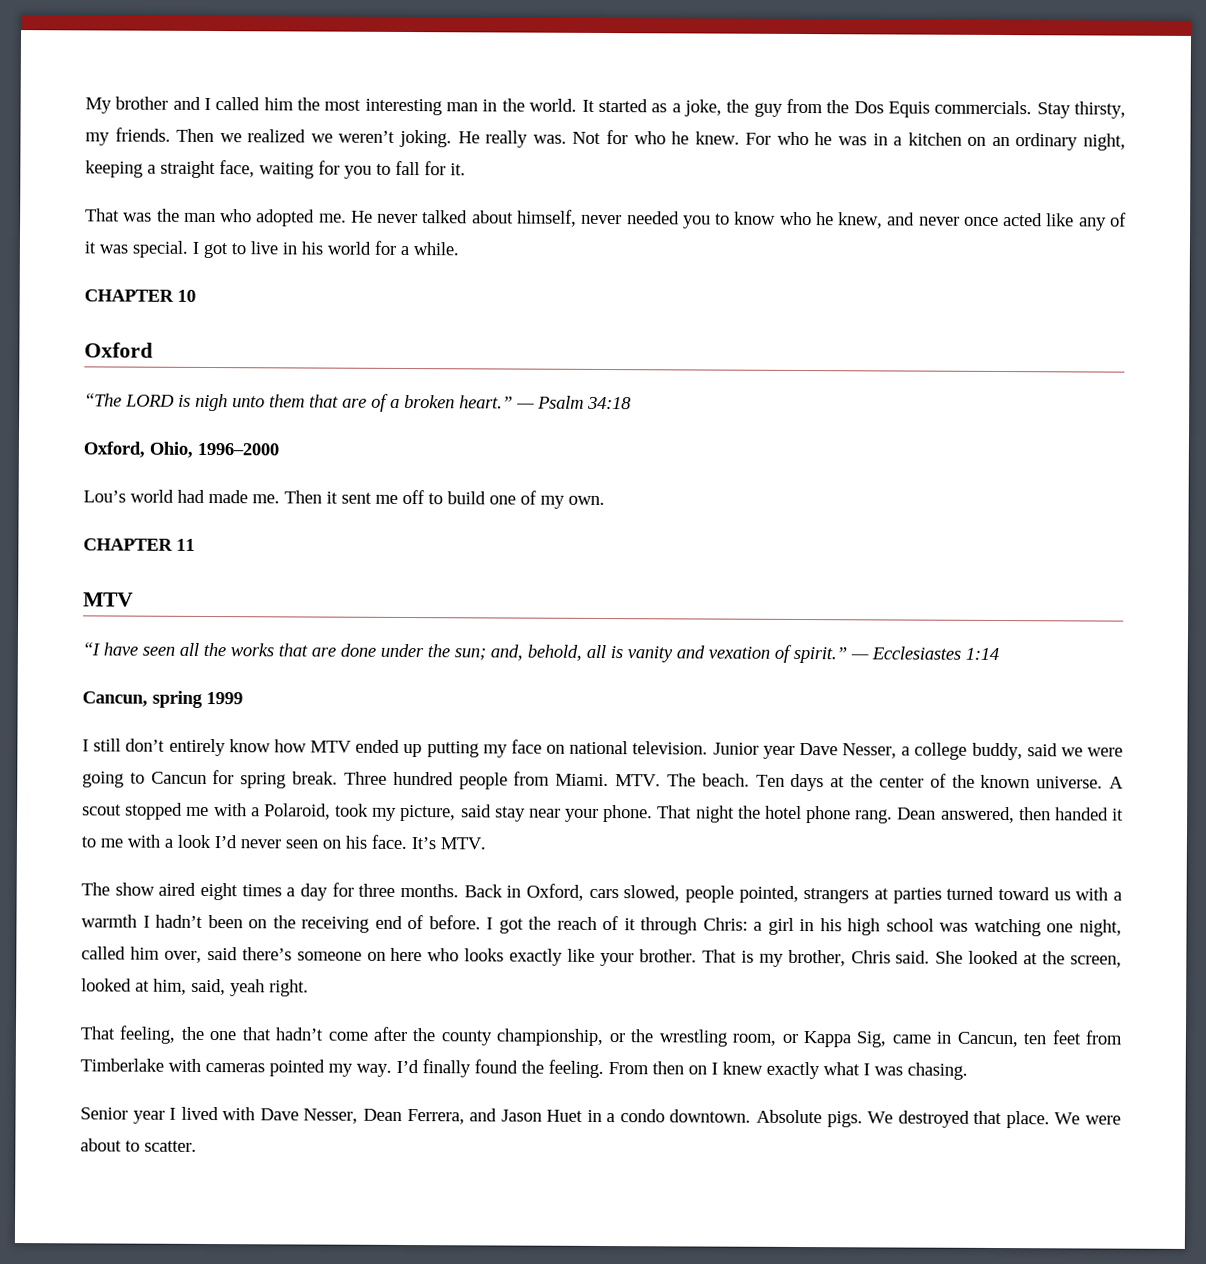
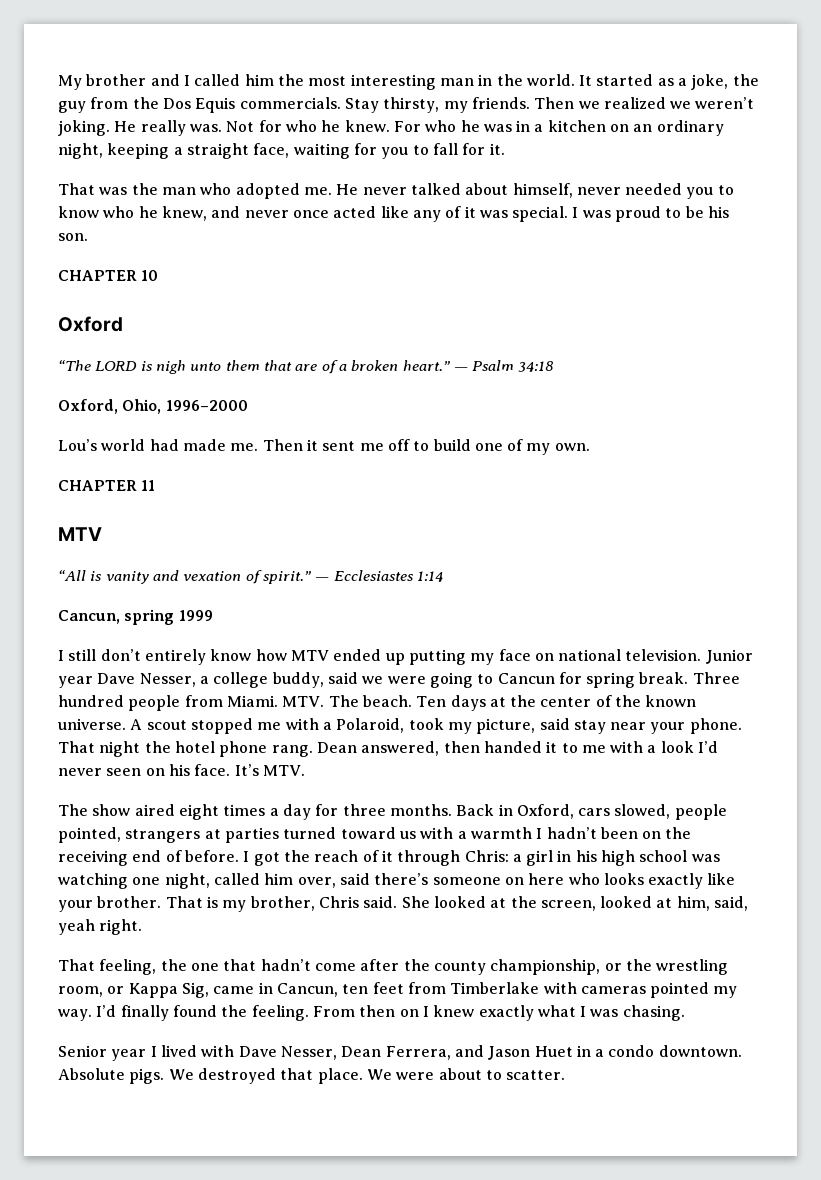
- I got to live in his world for a while.
+ I was proud to be his son.
- “I have seen all the works that are done under the sun; and, behold, all is vanity and vexation of spirit.”
+ “All is vanity and vexation of spirit.”

